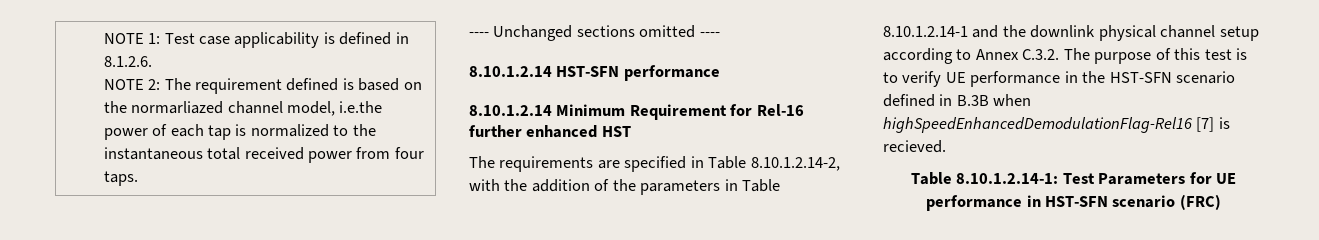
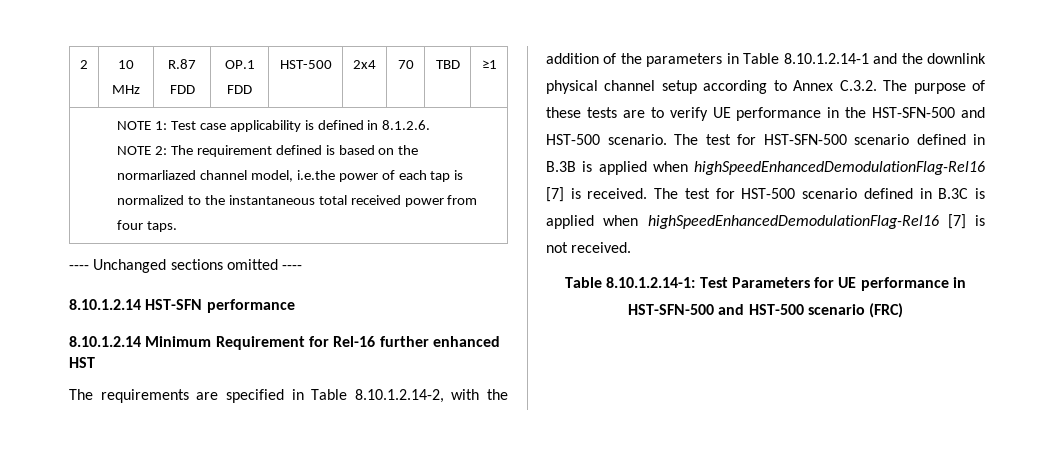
+ 2 | 10 MHz | R.87 FDD | OP.1 FDD | HST-500 | 2x4 | 70 | TBD | ≥1
- The requirements are specified in Table 8.10.1.2.14-2, with the addition of the parameters in Table 8.10.1.2.14-1 and the downlink physical channel setup according to Annex C.3.2. The purpose of this test is to verify UE performance in the HST-SFN scenario defined in B.3B when highSpeedEnhancedDemodulationFlag-Rel16 [7] is recieved.
+ The requirements are specified in Table 8.10.1.2.14-2, with the addition of the parameters in Table 8.10.1.2.14-1 and the downlink physical channel setup according to Annex C.3.2. The purpose of these tests are to verify UE performance in the HST-SFN-500 and HST-500 scenario. The test for HST-SFN-500 scenario defined in B.3B is applied when highSpeedEnhancedDemodulationFlag-Rel16 [7] is received. The test for HST-500 scenario defined in B.3C is applied when highSpeedEnhancedDemodulationFlag-Rel16 [7] is not received.
- Table 8.10.1.2.14-1: Test Parameters for UE performance in HST-SFN scenario (FRC)
+ Table 8.10.1.2.14-1: Test Parameters for UE performance in HST-SFN-500 and HST-500 scenario (FRC)

